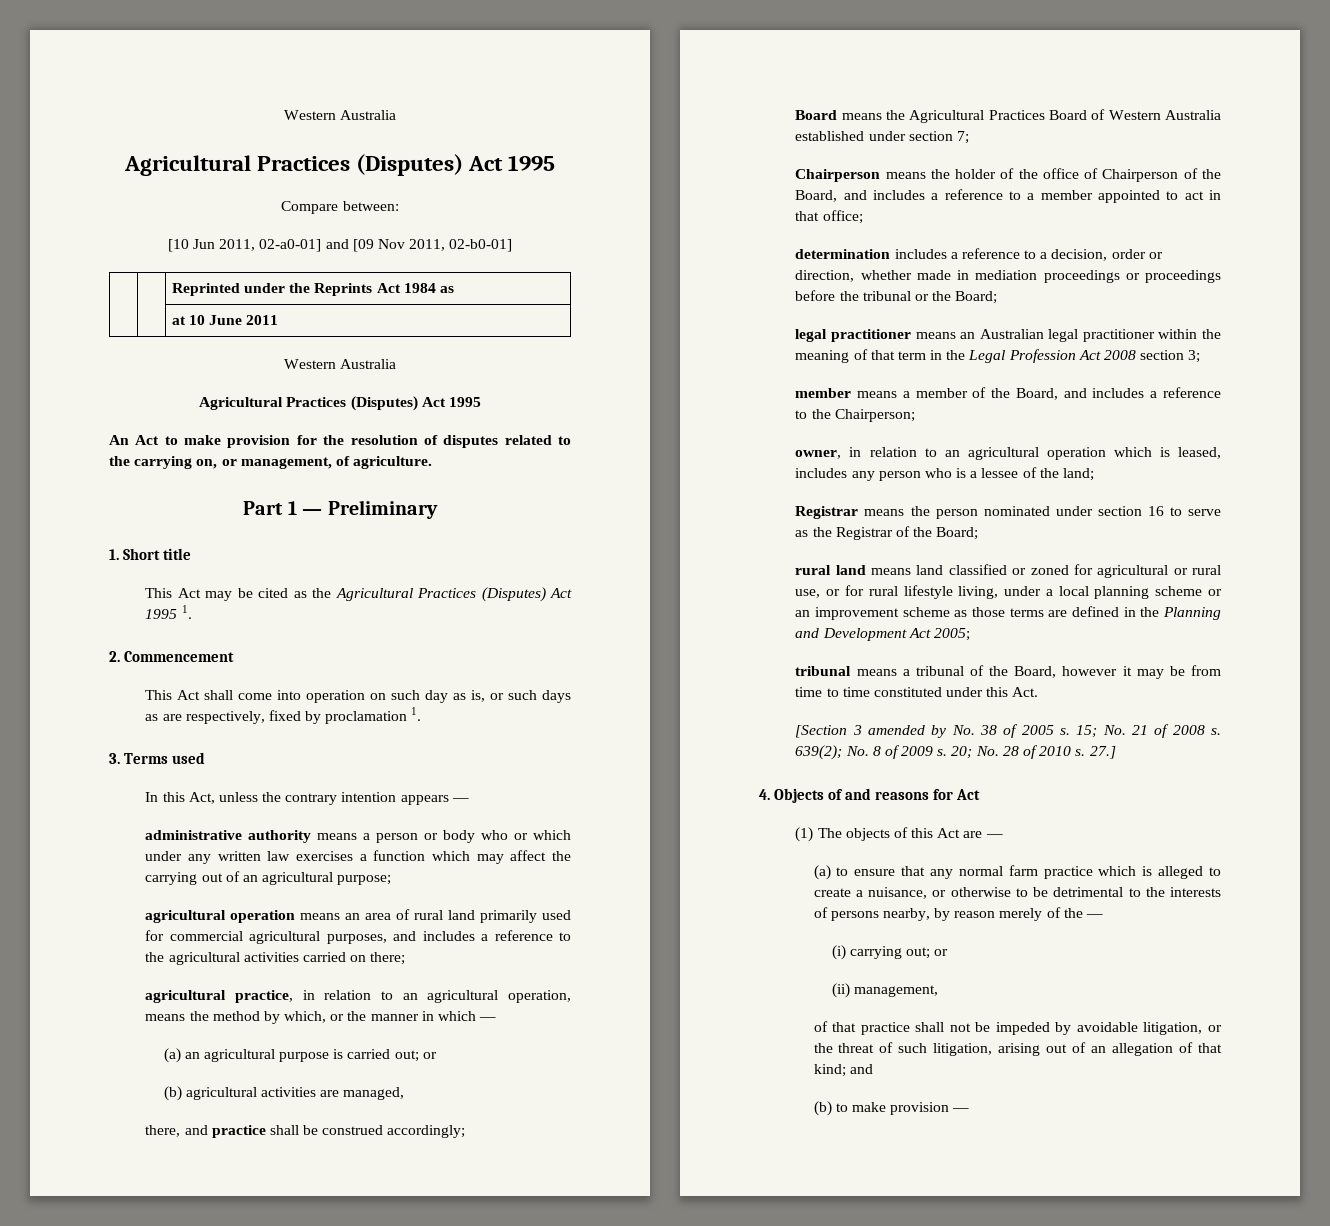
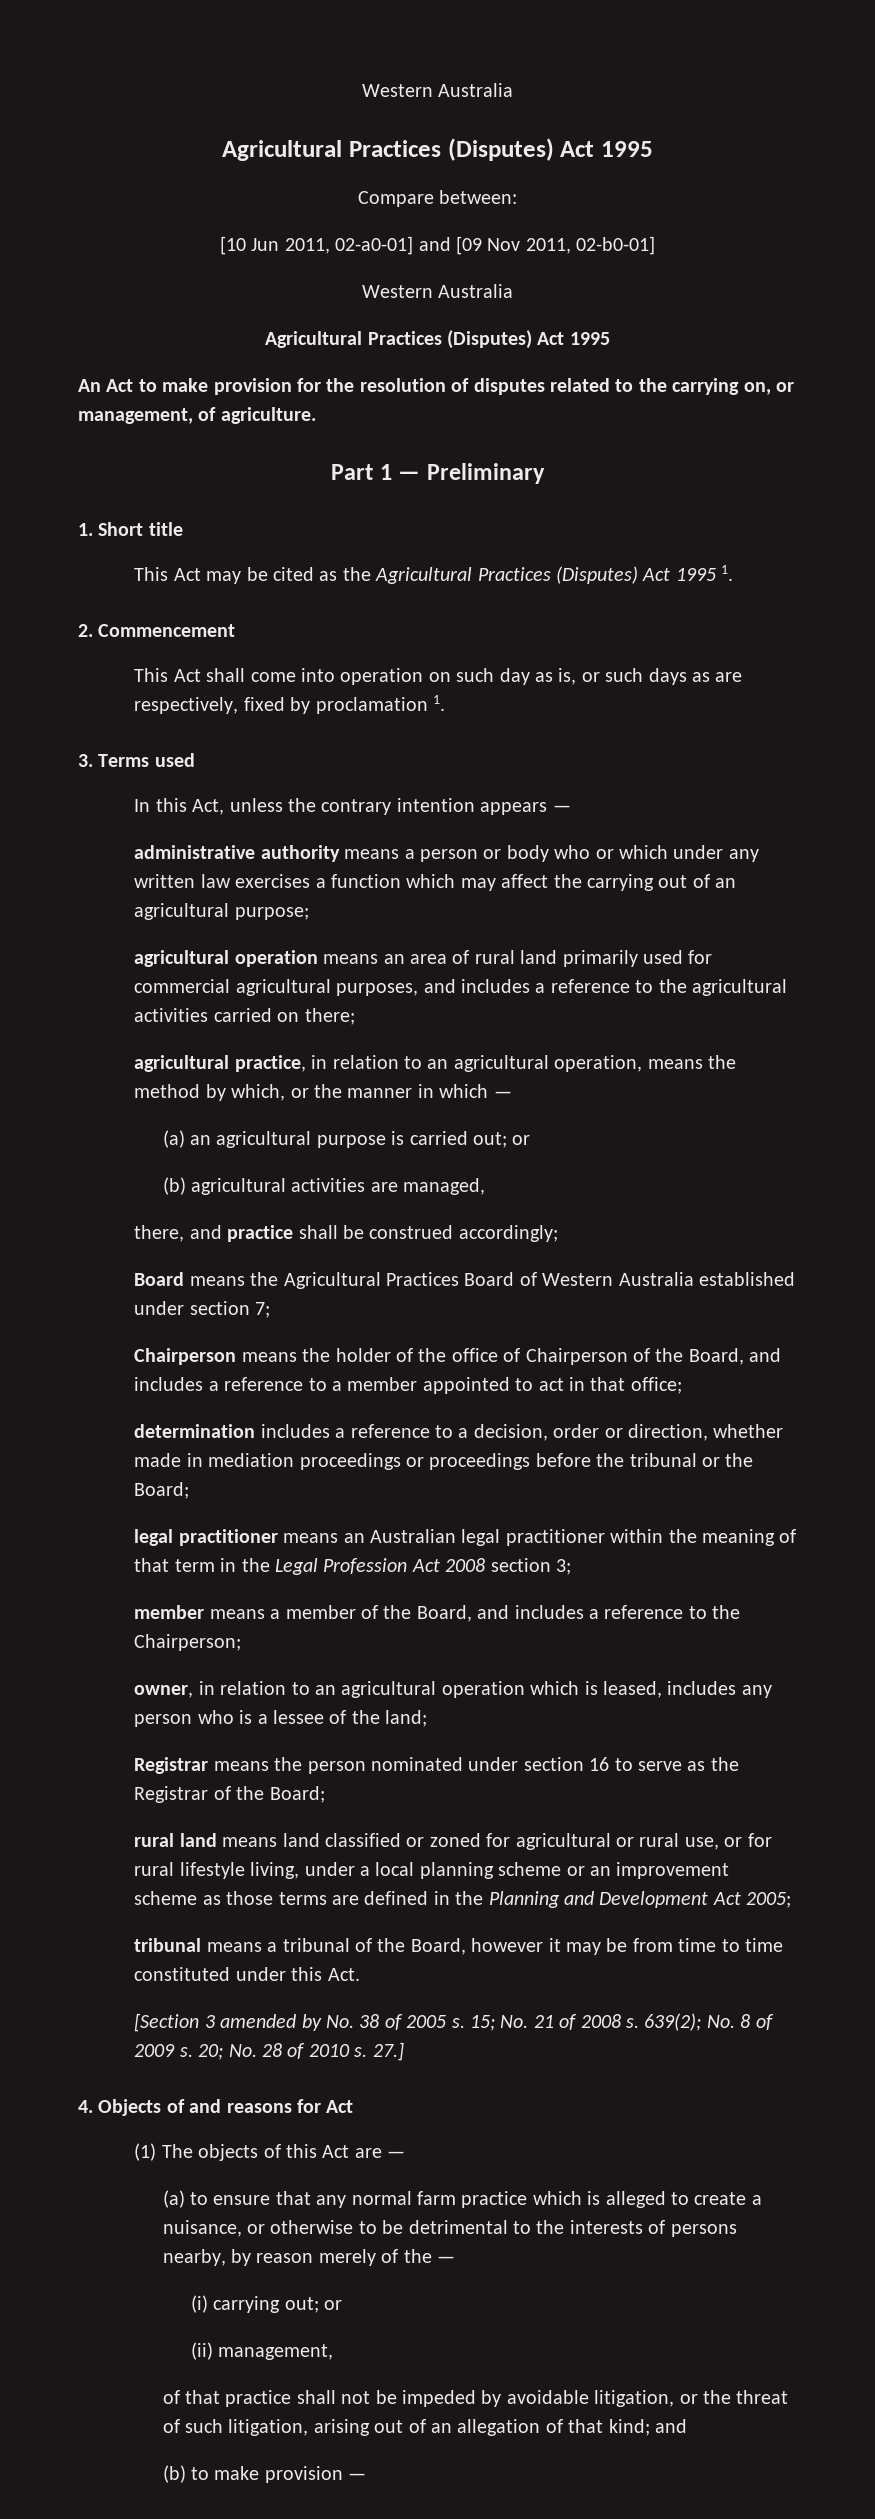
- | | Reprinted under the Reprints Act 1984 as
- | | at 10 June 2011

